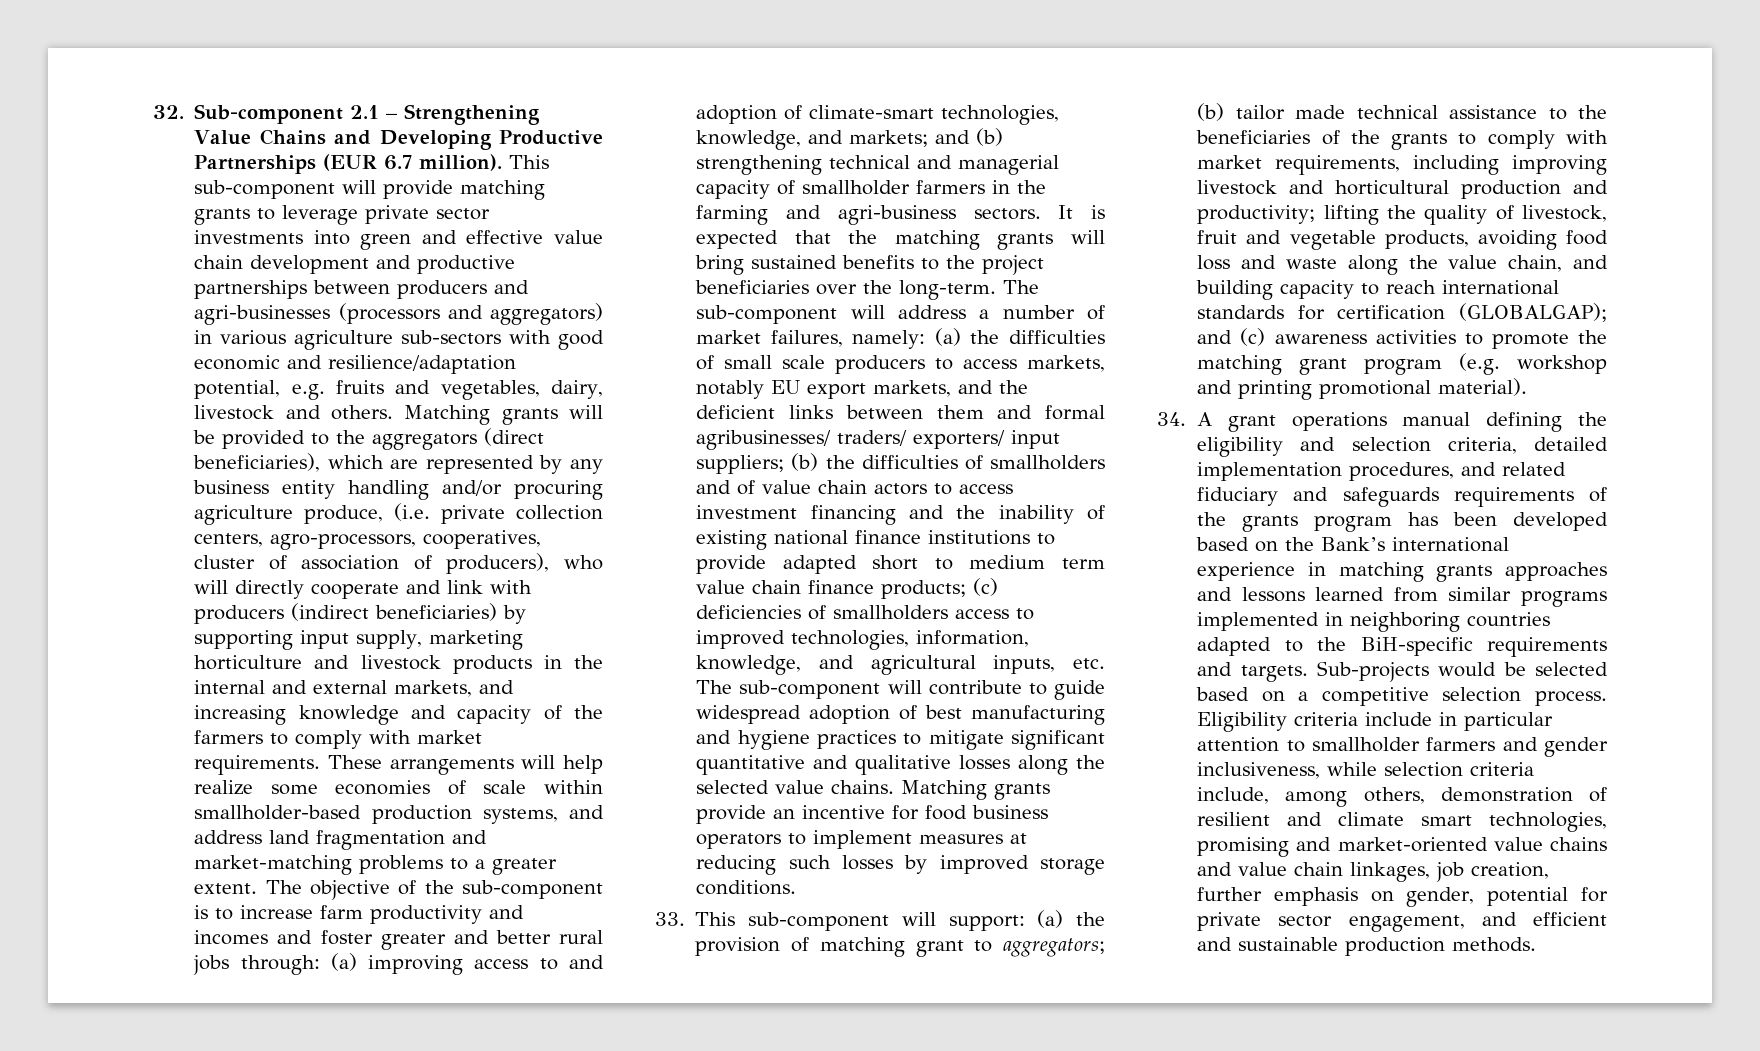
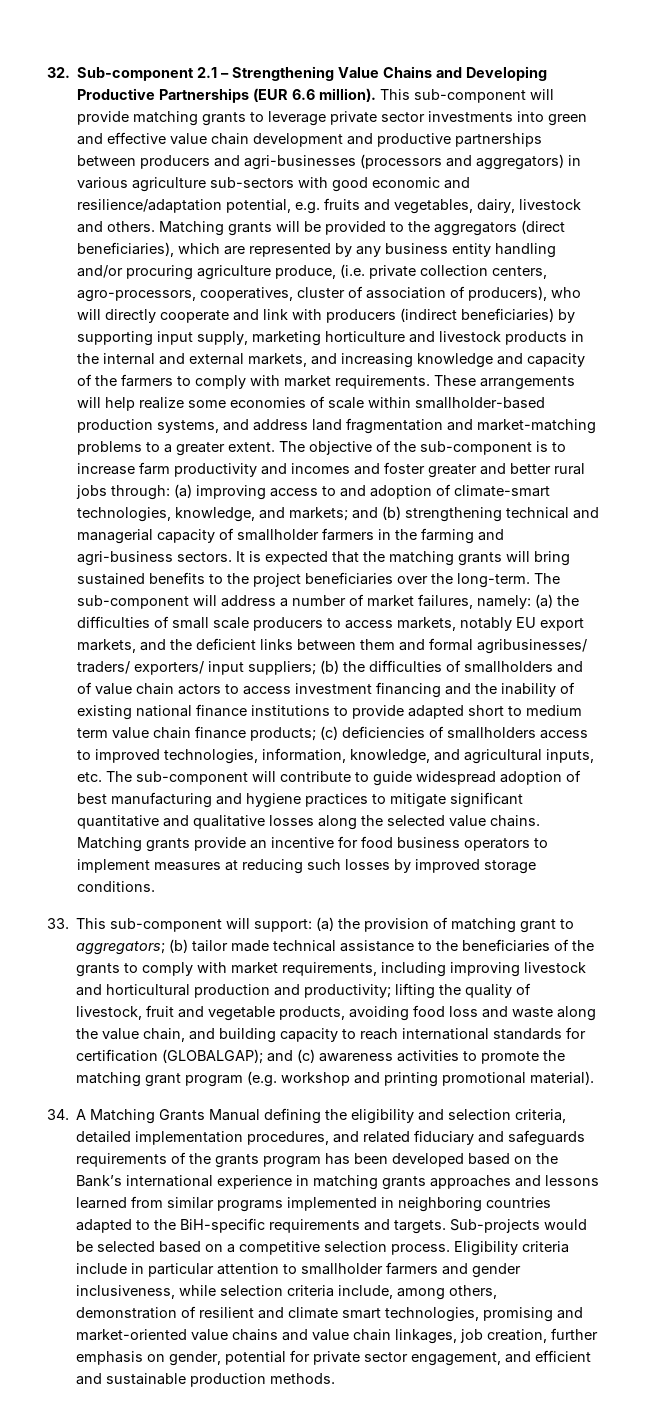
- 32. Sub-component 2.1 – Strengthening Value Chains and Developing Productive Partnerships (EUR 6.7 million).
+ 32. Sub-component 2.1 – Strengthening Value Chains and Developing Productive Partnerships (EUR 6.6 million).
- 34. A grant operations manual defining the eligibility and selection criteria, detailed implementation procedures, and related fiduciary and safeguards requirements of the grants program has been developed based on the Bank’s international experience in matching grants approaches and lessons learned from similar programs implemented in neighboring countries adapted to the BiH-specific requirements and targets.
+ 34. A Matching Grants Manual defining the eligibility and selection criteria, detailed implementation procedures, and related fiduciary and safeguards requirements of the grants program has been developed based on the Bank’s international experience in matching grants approaches and lessons learned from similar programs implemented in neighboring countries adapted to the BiH-specific requirements and targets.

